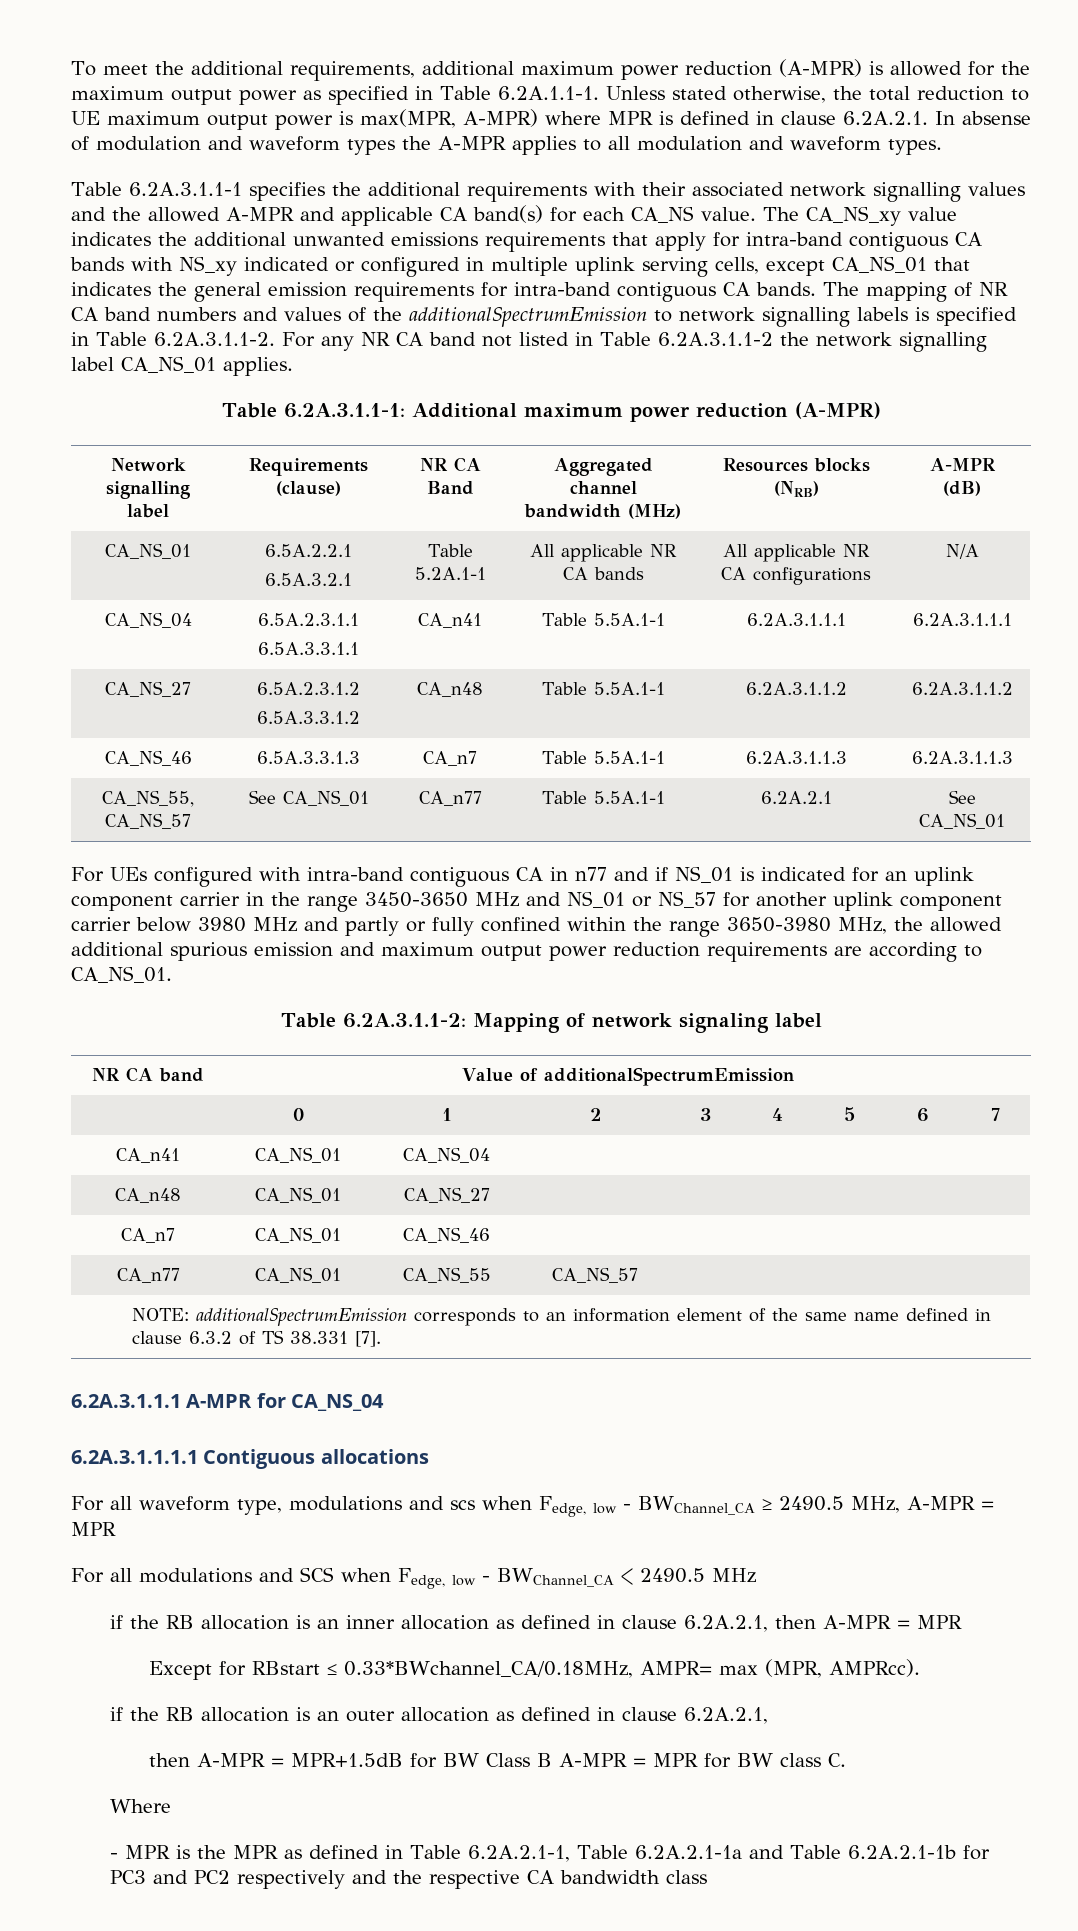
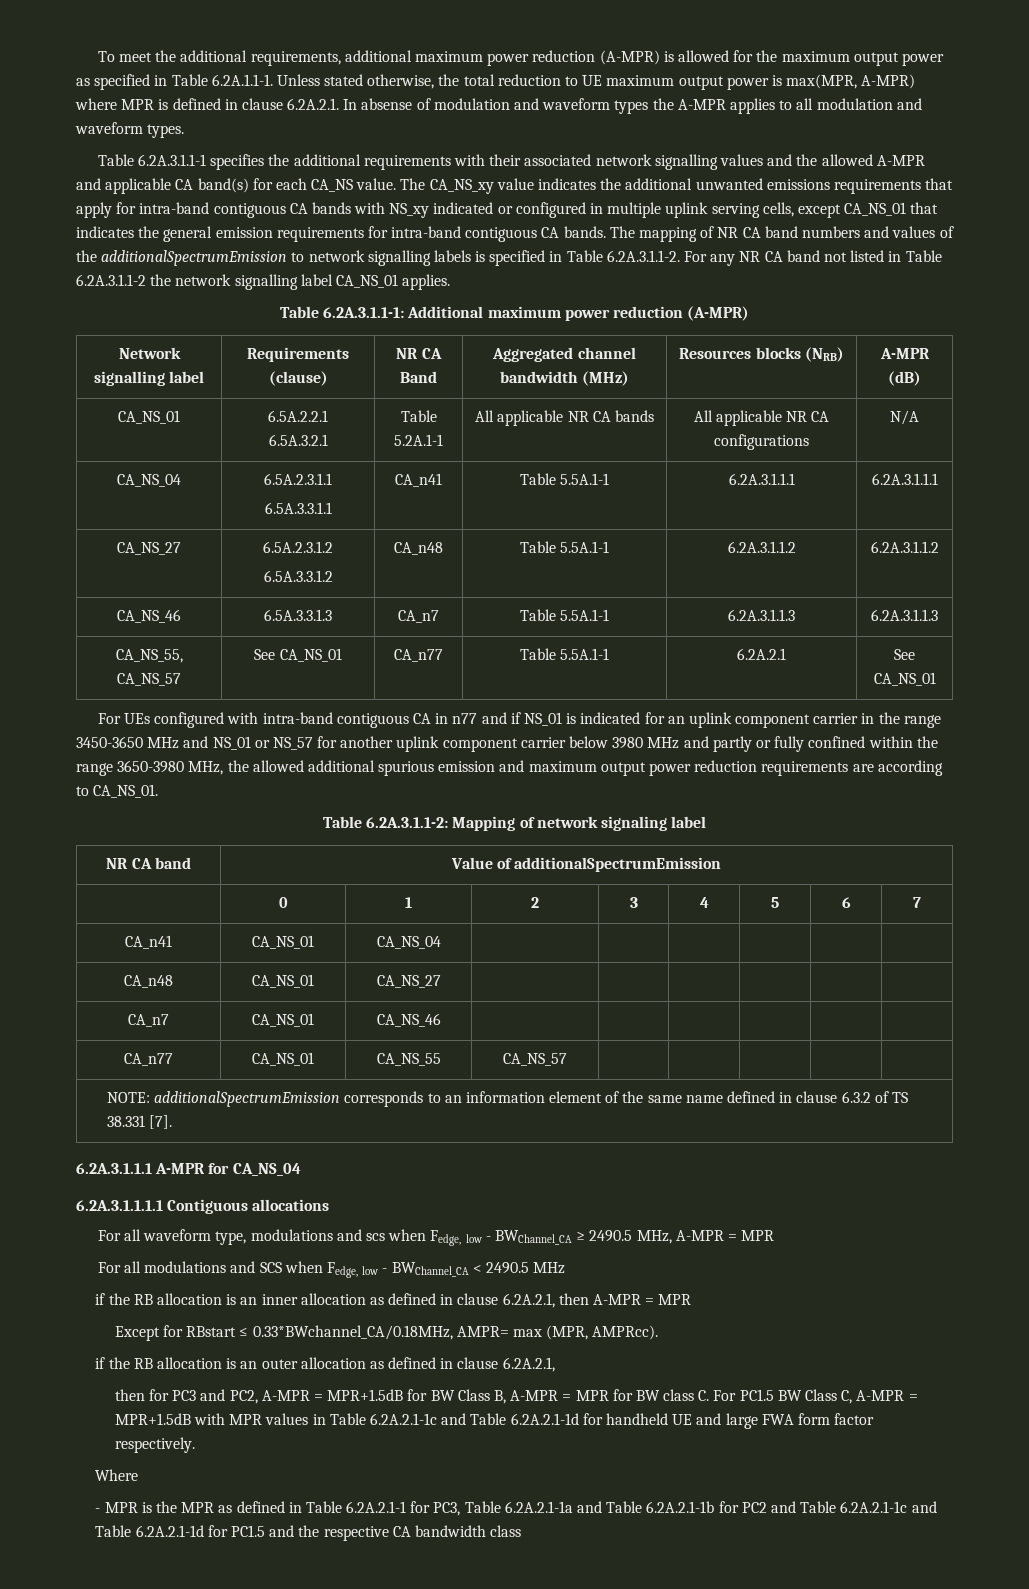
- then A-MPR = MPR+1.5dB for BW Class B A-MPR = MPR for BW class C.
+ then for PC3 and PC2, A-MPR = MPR+1.5dB for BW Class B, A-MPR = MPR for BW class C. For PC1.5 BW Class C, A-MPR = MPR+1.5dB with MPR values in Table 6.2A.2.1-1c and Table 6.2A.2.1-1d for handheld UE and large FWA form factor respectively.
- - MPR is the MPR as defined in Table 6.2A.2.1-1, Table 6.2A.2.1-1a and Table 6.2A.2.1-1b for PC3 and PC2 respectively and the respective CA bandwidth class
+ - MPR is the MPR as defined in Table 6.2A.2.1-1 for PC3, Table 6.2A.2.1-1a and Table 6.2A.2.1-1b for PC2 and Table 6.2A.2.1-1c and Table 6.2A.2.1-1d for PC1.5 and the respective CA bandwidth class

